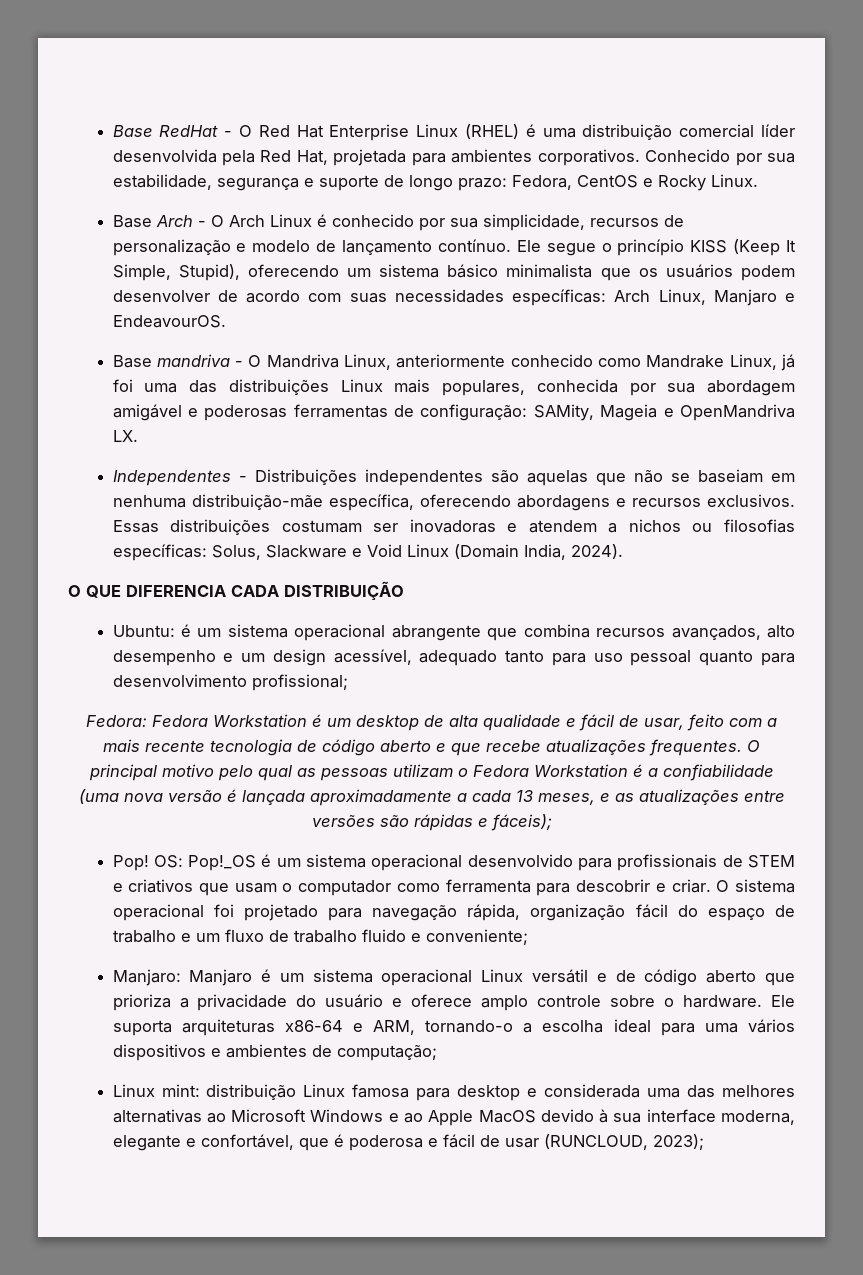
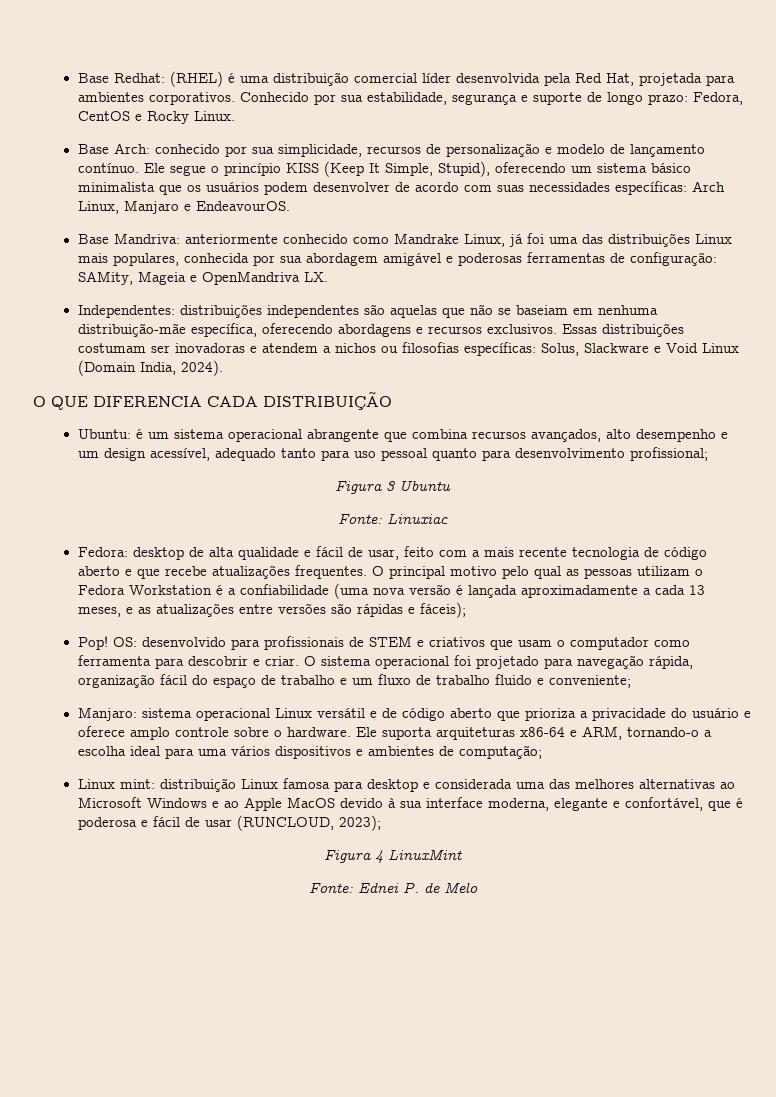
- Base RedHat - O Red Hat Enterprise Linux (RHEL) é uma distribuição comercial líder desenvolvida pela Red Hat, projetada para ambientes corporativos.
+ Base Redhat: (RHEL) é uma distribuição comercial líder desenvolvida pela Red Hat, projetada para ambientes corporativos.
- Base Arch - O Arch Linux é conhecido por sua simplicidade, recursos de personalização e modelo de lançamento contínuo.
+ Base Arch: conhecido por sua simplicidade, recursos de personalização e modelo de lançamento contínuo.
- Base mandriva - O Mandriva Linux, anteriormente conhecido como Mandrake Linux, já foi uma das distribuições Linux mais populares, conhecida por sua abordagem amigável e poderosas ferramentas de configuração: SAMity, Mageia e OpenMandriva LX.
+ Base Mandriva: anteriormente conhecido como Mandrake Linux, já foi uma das distribuições Linux mais populares, conhecida por sua abordagem amigável e poderosas ferramentas de configuração: SAMity, Mageia e OpenMandriva LX.
- Independentes - Distribuições independentes são aquelas que não se baseiam em nenhuma distribuição-mãe específica, oferecendo abordagens e recursos exclusivos.
+ Independentes: distribuições independentes são aquelas que não se baseiam em nenhuma distribuição-mãe específica, oferecendo abordagens e recursos exclusivos.
- Fedora: Fedora Workstation é um desktop de alta qualidade e fácil de usar, feito com a mais recente tecnologia de código aberto e que recebe atualizações frequentes.
+ Figura 3 Ubuntu
+ Fonte: Linuxiac
+ Fedora: desktop de alta qualidade e fácil de usar, feito com a mais recente tecnologia de código aberto e que recebe atualizações frequentes.
- OS: Pop!_OS é um sistema operacional desenvolvido para profissionais de STEM e criativos que usam o computador como ferramenta para descobrir e criar.
+ OS: desenvolvido para profissionais de STEM e criativos que usam o computador como ferramenta para descobrir e criar.
- Manjaro: Manjaro é um sistema operacional Linux versátil e de código aberto que prioriza a privacidade do usuário e oferece amplo controle sobre o hardware.
+ Manjaro: sistema operacional Linux versátil e de código aberto que prioriza a privacidade do usuário e oferece amplo controle sobre o hardware.
+ Figura 4 LinuxMint
+ Fonte: Ednei P. de Melo

